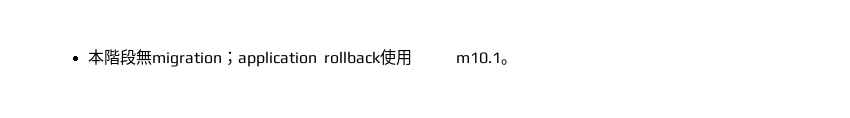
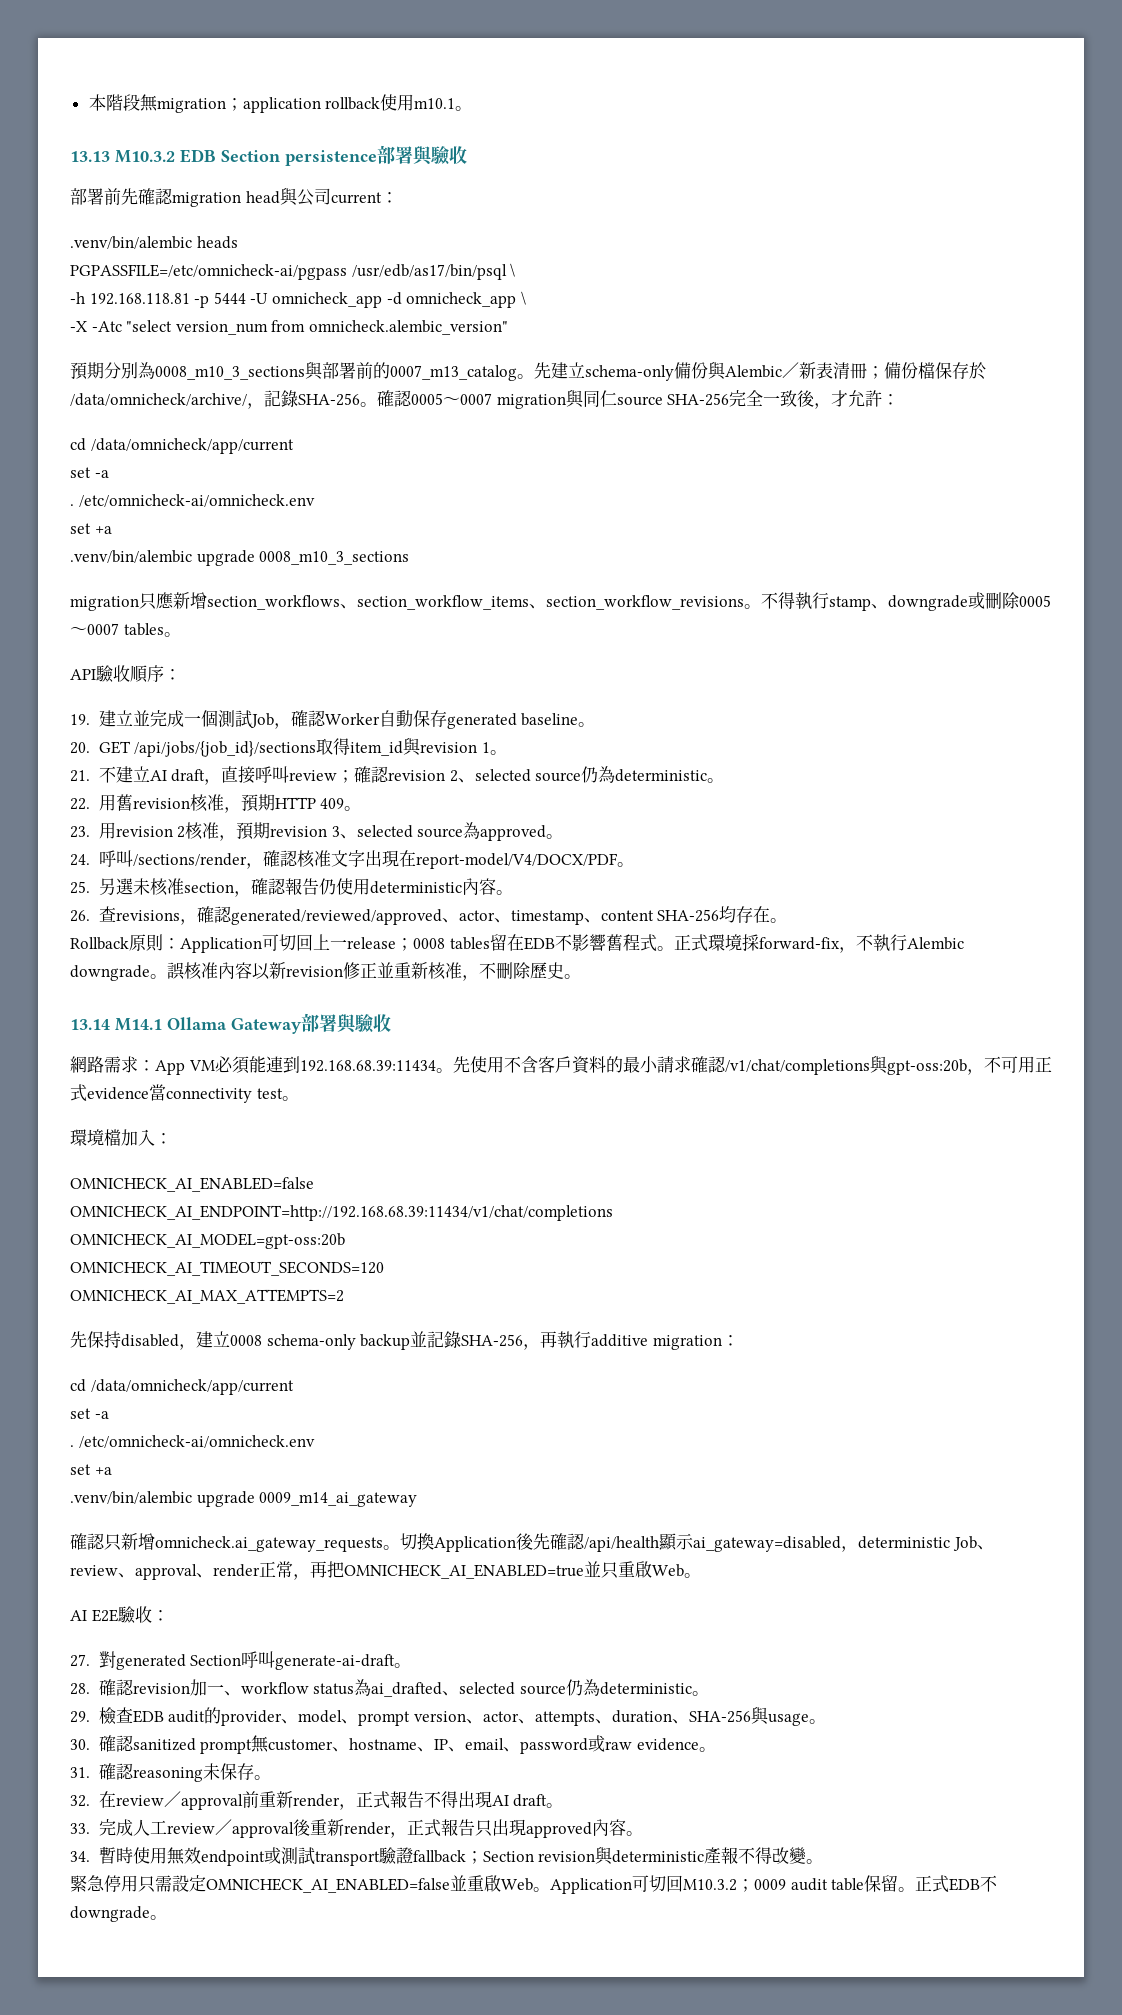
+ 13.13 M10.3.2 EDB Section persistence部署與驗收
+ 部署前先確認migration head與公司current：
+ .venv/bin/alembic heads
+ PGPASSFILE=/etc/omnicheck-ai/pgpass /usr/edb/as17/bin/psql \
+ -h 192.168.118.81 -p 5444 -U omnicheck_app -d omnicheck_app \
+ -X -Atc "select version_num from omnicheck.alembic_version"
+ 預期分別為0008_m10_3_sections與部署前的0007_m13_catalog。先建立schema-only備份與Alembic／新表清冊；備份檔保存於/data/omnicheck/archive/，記錄SHA-256。確認0005～0007 migration與同仁source SHA-256完全一致後，才允許：
+ cd /data/omnicheck/app/current
+ set -a
+ . /etc/omnicheck-ai/omnicheck.env
+ set +a
+ .venv/bin/alembic upgrade 0008_m10_3_sections
+ migration只應新增section_workflows、section_workflow_items、section_workflow_revisions。不得執行stamp、downgrade或刪除0005～0007 tables。
+ API驗收順序：
+ 19.建立並完成一個測試Job，確認Worker自動保存generated baseline。
+ 20. GET /api/jobs/{job_id}/sections取得item_id與revision 1。
+ 21.不建立AI draft，直接呼叫review；確認revision 2、selected source仍為deterministic。
+ 22.用舊revision核准，預期HTTP 409。
+ 23.用revision 2核准，預期revision 3、selected source為approved。
+ 24.呼叫/sections/render，確認核准文字出現在report-model/V4/DOCX/PDF。
+ 25.另選未核准section，確認報告仍使用deterministic內容。
+ 26.查revisions，確認generated/reviewed/approved、actor、timestamp、content SHA-256均存在。
+ Rollback原則：Application可切回上一release；0008 tables留在EDB不影響舊程式。正式環境採forward-fix，不執行Alembic downgrade。誤核准內容以新revision修正並重新核准，不刪除歷史。
+ 13.14 M14.1 Ollama Gateway部署與驗收
+ 網路需求：App VM必須能連到192.168.68.39:11434。先使用不含客戶資料的最小請求確認/v1/chat/completions與gpt-oss:20b，不可用正式evidence當connectivity test。
+ 環境檔加入：
+ OMNICHECK_AI_ENABLED=false
+ OMNICHECK_AI_ENDPOINT=http://192.168.68.39:11434/v1/chat/completions
+ OMNICHECK_AI_MODEL=gpt-oss:20b
+ OMNICHECK_AI_TIMEOUT_SECONDS=120
+ OMNICHECK_AI_MAX_ATTEMPTS=2
+ 先保持disabled，建立0008 schema-only backup並記錄SHA-256，再執行additive migration：
+ cd /data/omnicheck/app/current
+ set -a
+ . /etc/omnicheck-ai/omnicheck.env
+ set +a
+ .venv/bin/alembic upgrade 0009_m14_ai_gateway
+ 確認只新增omnicheck.ai_gateway_requests。切換Application後先確認/api/health顯示ai_gateway=disabled，deterministic Job、review、approval、render正常，再把OMNICHECK_AI_ENABLED=true並只重啟Web。
+ AI E2E驗收：
+ 27.對generated Section呼叫generate-ai-draft。
+ 28.確認revision加一、workflow status為ai_drafted、selected source仍為deterministic。
+ 29.檢查EDB audit的provider、model、prompt version、actor、attempts、duration、SHA-256與usage。
+ 30.確認sanitized prompt無customer、hostname、IP、email、password或raw evidence。
+ 31.確認reasoning未保存。
+ 32.在review／approval前重新render，正式報告不得出現AI draft。
+ 33.完成人工review／approval後重新render，正式報告只出現approved內容。
+ 34.暫時使用無效endpoint或測試transport驗證fallback；Section revision與deterministic產報不得改變。
+ 緊急停用只需設定OMNICHECK_AI_ENABLED=false並重啟Web。Application可切回M10.3.2；0009 audit table保留。正式EDB不downgrade。

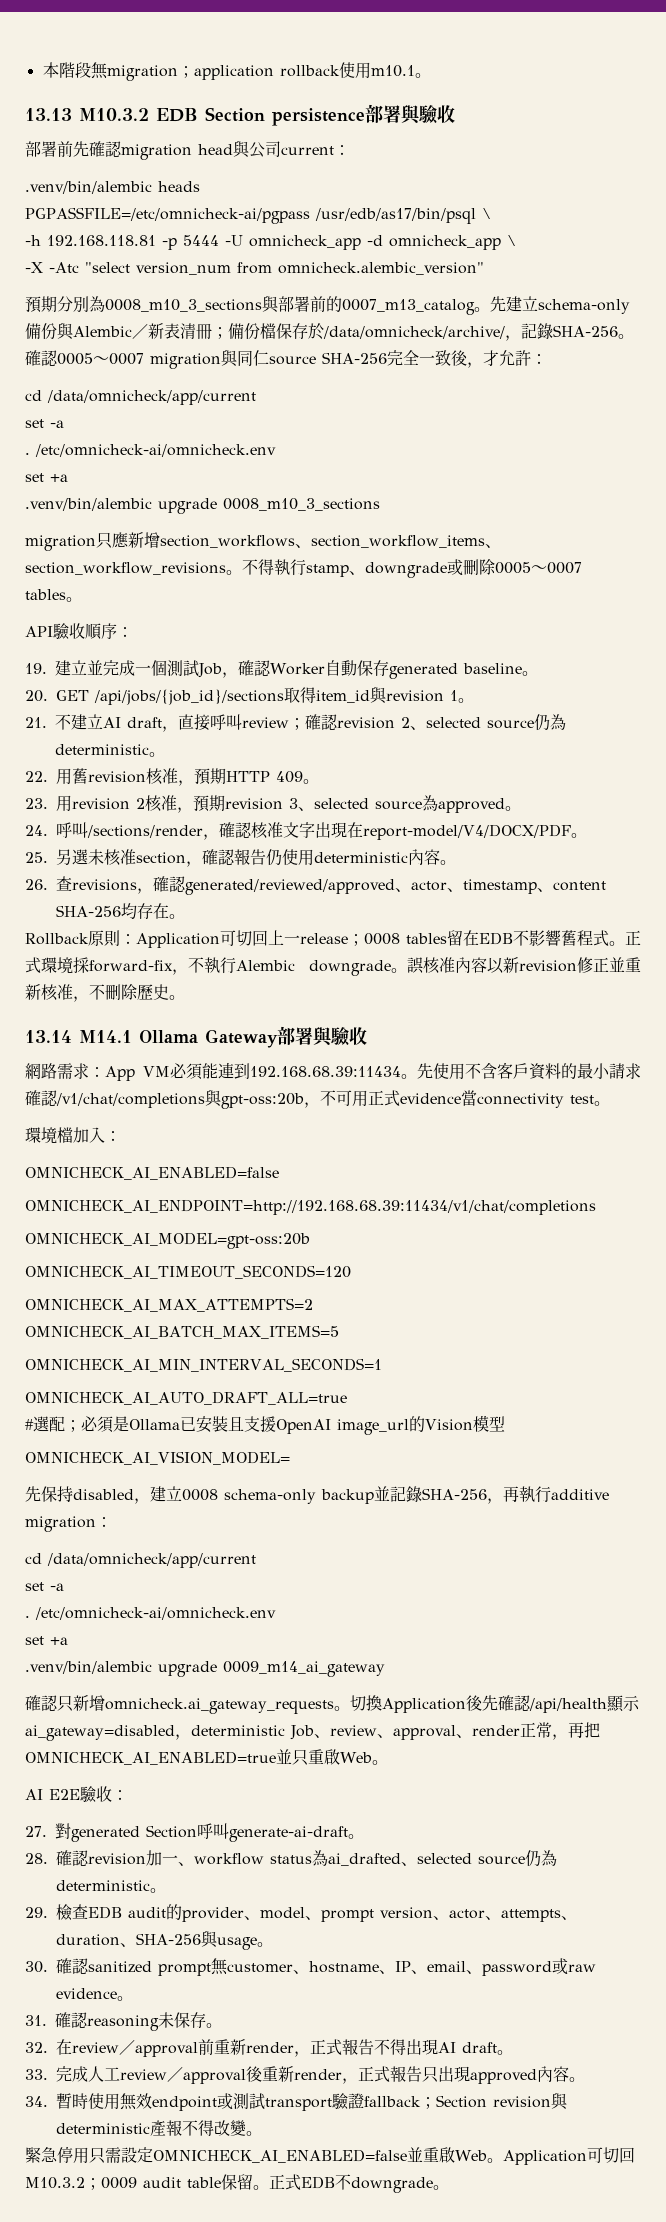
+ OMNICHECK_AI_BATCH_MAX_ITEMS=5
+ OMNICHECK_AI_MIN_INTERVAL_SECONDS=1
+ OMNICHECK_AI_AUTO_DRAFT_ALL=true
+ #選配；必須是Ollama已安裝且支援OpenAI image_url的Vision模型
+ OMNICHECK_AI_VISION_MODEL=

